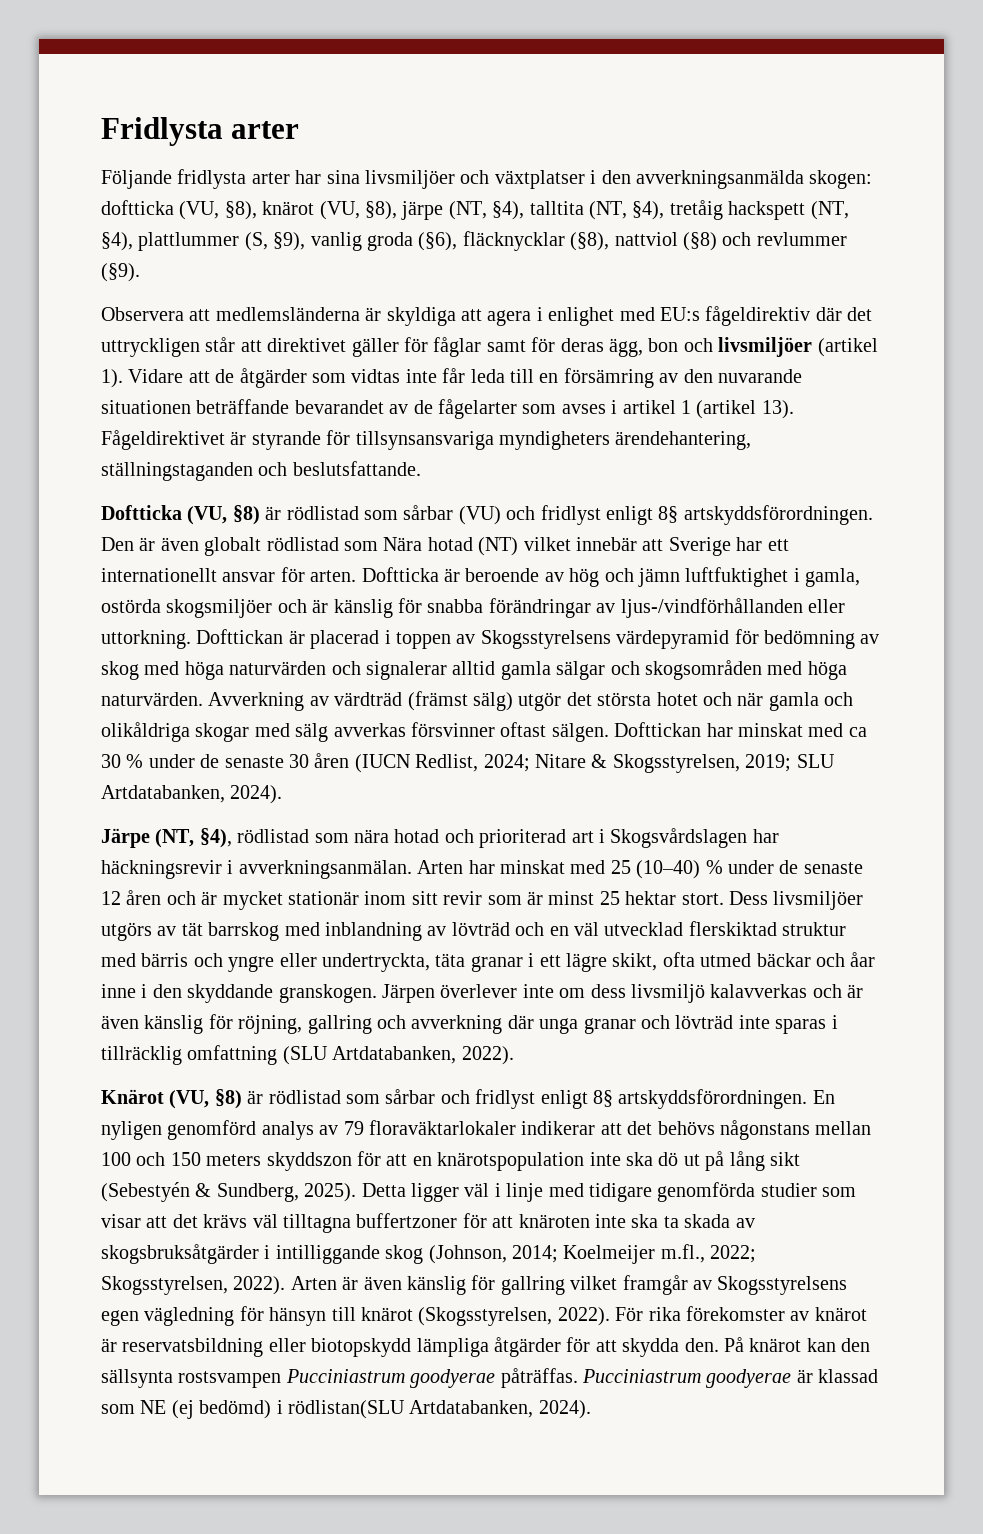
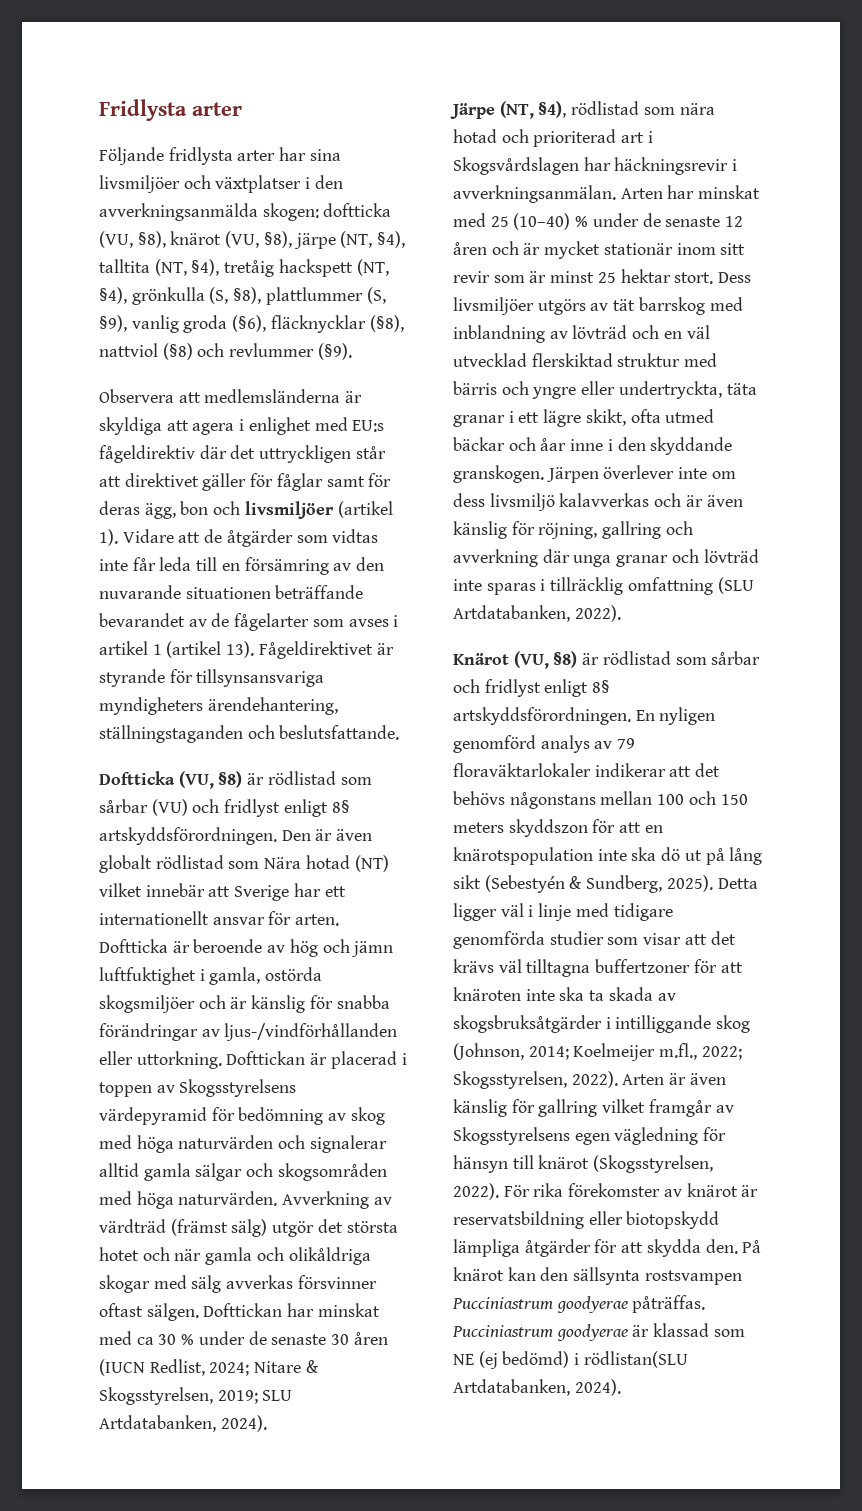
- Följande fridlysta arter har sina livsmiljöer och växtplatser i den avverkningsanmälda skogen: doftticka (VU, §8), knärot (VU, §8), järpe (NT, §4), talltita (NT, §4), tretåig hackspett (NT, §4), plattlummer (S, §9), vanlig groda (§6), fläcknycklar (§8), nattviol (§8) och revlummer (§9).
+ Följande fridlysta arter har sina livsmiljöer och växtplatser i den avverkningsanmälda skogen: doftticka (VU, §8), knärot (VU, §8), järpe (NT, §4), talltita (NT, §4), tretåig hackspett (NT, §4), grönkulla (S, §8), plattlummer (S, §9), vanlig groda (§6), fläcknycklar (§8), nattviol (§8) och revlummer (§9).

